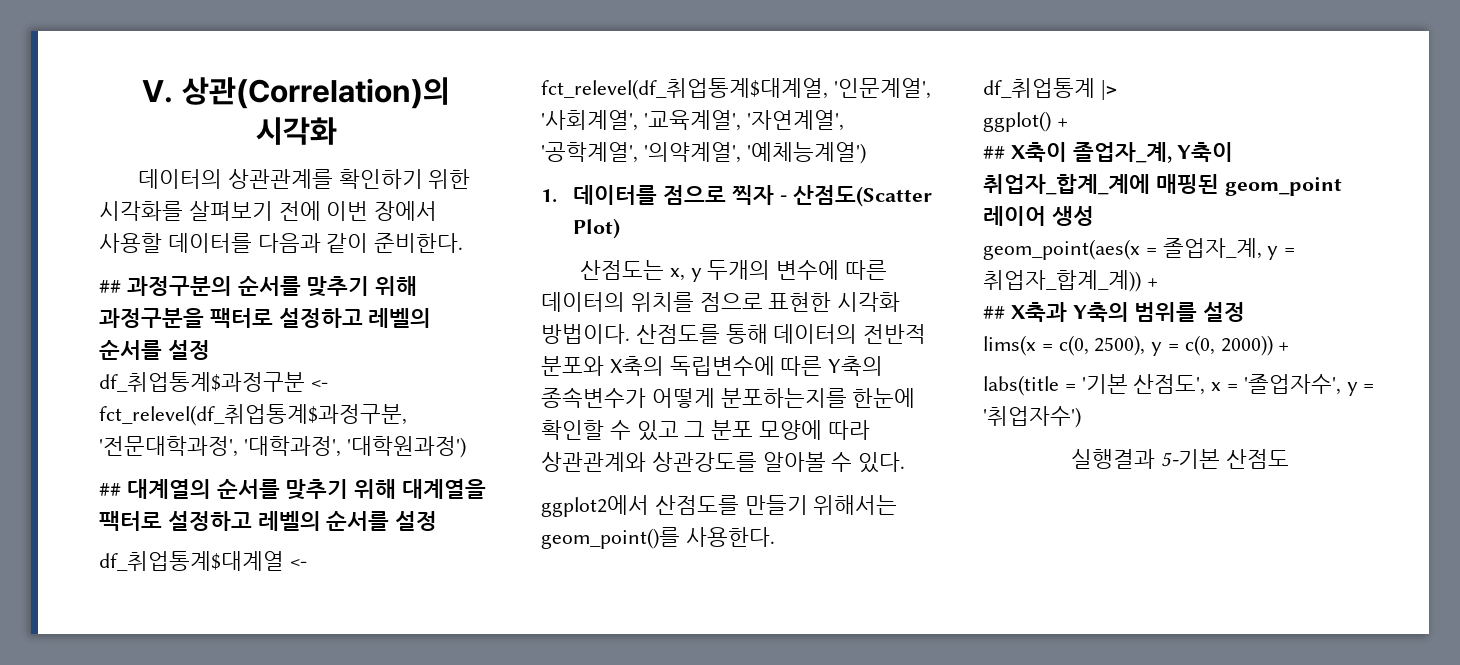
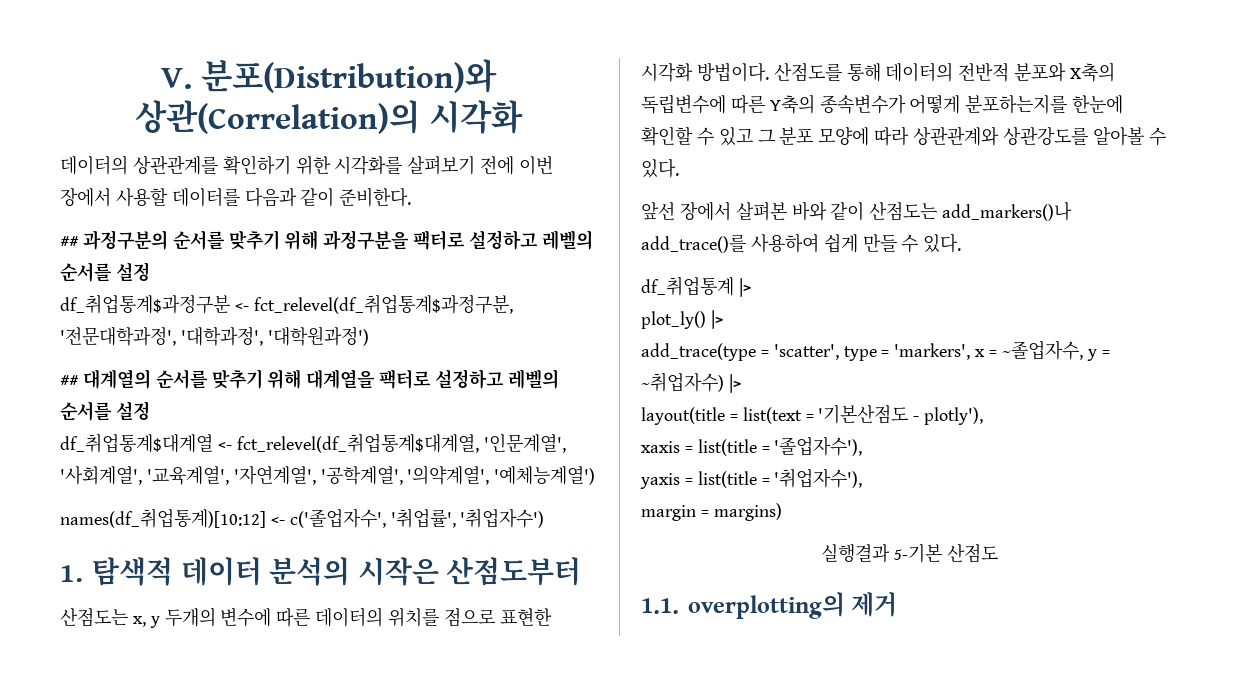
- V. 상관(Correlation)의 시각화
+ V. 분포(Distribution)와 상관(Correlation)의 시각화
- 1. 데이터를 점으로 찍자 - 산점도(Scatter Plot)
+ names(df_취업통계)[10:12] <- c('졸업자수', '취업률', '취업자수')
+ 1. 탐색적 데이터 분석의 시작은 산점도부터
- ggplot2에서 산점도를 만들기 위해서는 geom_point()를 사용한다.
+ 앞선 장에서 살펴본 바와 같이 산점도는 add_markers()나 add_trace()를 사용하여 쉽게 만들 수 있다.
  df_취업통계 |>
- ggplot() +
- ## X축이 졸업자_계, Y축이 취업자_합계_계에 매핑된 geom_point 레이어 생성
- geom_point(aes(x = 졸업자_계, y = 취업자_합계_계)) +
- ## X축과 Y축의 범위를 설정
- lims(x = c(0, 2500), y = c(0, 2000)) +
- labs(title = '기본 산점도', x = '졸업자수', y = '취업자수')
+ plot_ly() |>
+ add_trace(type = 'scatter', type = 'markers', x = ~졸업자수, y = ~취업자수) |>
+ layout(title = list(text = '기본산점도 - plotly'),
+ xaxis = list(title = '졸업자수'),
+ yaxis = list(title = '취업자수'),
+ margin = margins)
+ 1.1. overplotting의 제거

